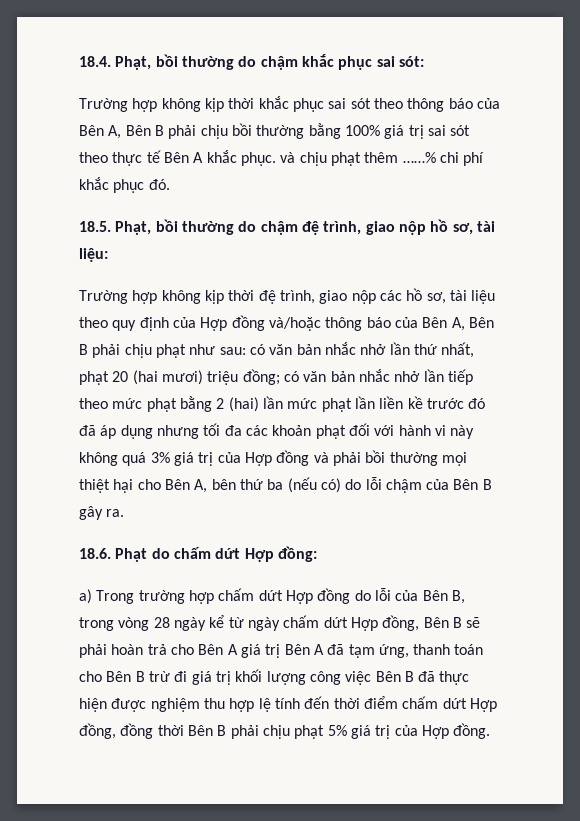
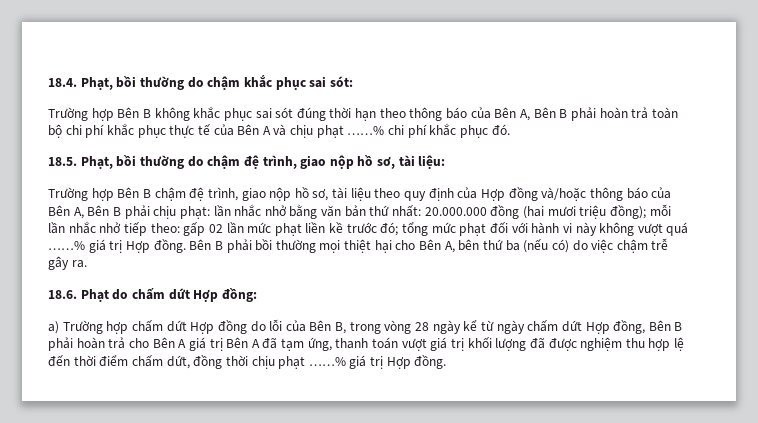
- Trường hợp không kịp thời khắc phục sai sót theo thông báo của Bên A, Bên B phải chịu bồi thường bằng 100% giá trị sai sót theo thực tế Bên A khắc phục. và chịu phạt thêm ……% chi phí khắc phục đó.
+ Trường hợp Bên B không khắc phục sai sót đúng thời hạn theo thông báo của Bên A, Bên B phải hoàn trả toàn bộ chi phí khắc phục thực tế của Bên A và chịu phạt ……% chi phí khắc phục đó.
- Trường hợp không kịp thời đệ trình, giao nộp các hồ sơ, tài liệu theo quy định của Hợp đồng và/hoặc thông báo của Bên A, Bên B phải chịu phạt như sau: có văn bản nhắc nhở lần thứ nhất, phạt 20 (hai mươi) triệu đồng; có văn bản nhắc nhở lần tiếp theo mức phạt bằng 2 (hai) lần mức phạt lần liền kề trước đó đã áp dụng nhưng tối đa các khoản phạt đối với hành vi này không quá 3% giá trị của Hợp đồng và phải bồi thường mọi thiệt hại cho Bên A, bên thứ ba (nếu có) do lỗi chậm của Bên B gây ra.
+ Trường hợp Bên B chậm đệ trình, giao nộp hồ sơ, tài liệu theo quy định của Hợp đồng và/hoặc thông báo của Bên A, Bên B phải chịu phạt: lần nhắc nhở bằng văn bản thứ nhất: 20.000.000 đồng (hai mươi triệu đồng); mỗi lần nhắc nhở tiếp theo: gấp 02 lần mức phạt liền kề trước đó; tổng mức phạt đối với hành vi này không vượt quá ……% giá trị Hợp đồng. Bên B phải bồi thường mọi thiệt hại cho Bên A, bên thứ ba (nếu có) do việc chậm trễ gây ra.
- a) Trong trường hợp chấm dứt Hợp đồng do lỗi của Bên B, trong vòng 28 ngày kể từ ngày chấm dứt Hợp đồng, Bên B sẽ phải hoàn trả cho Bên A giá trị Bên A đã tạm ứng, thanh toán cho Bên B trừ đi giá trị khối lượng công việc Bên B đã thực hiện được nghiệm thu hợp lệ tính đến thời điểm chấm dứt Hợp đồng, đồng thời Bên B phải chịu phạt 5% giá trị của Hợp đồng.
+ a) Trường hợp chấm dứt Hợp đồng do lỗi của Bên B, trong vòng 28 ngày kể từ ngày chấm dứt Hợp đồng, Bên B phải hoàn trả cho Bên A giá trị Bên A đã tạm ứng, thanh toán vượt giá trị khối lượng đã được nghiệm thu hợp lệ đến thời điểm chấm dứt, đồng thời chịu phạt ……% giá trị Hợp đồng.

